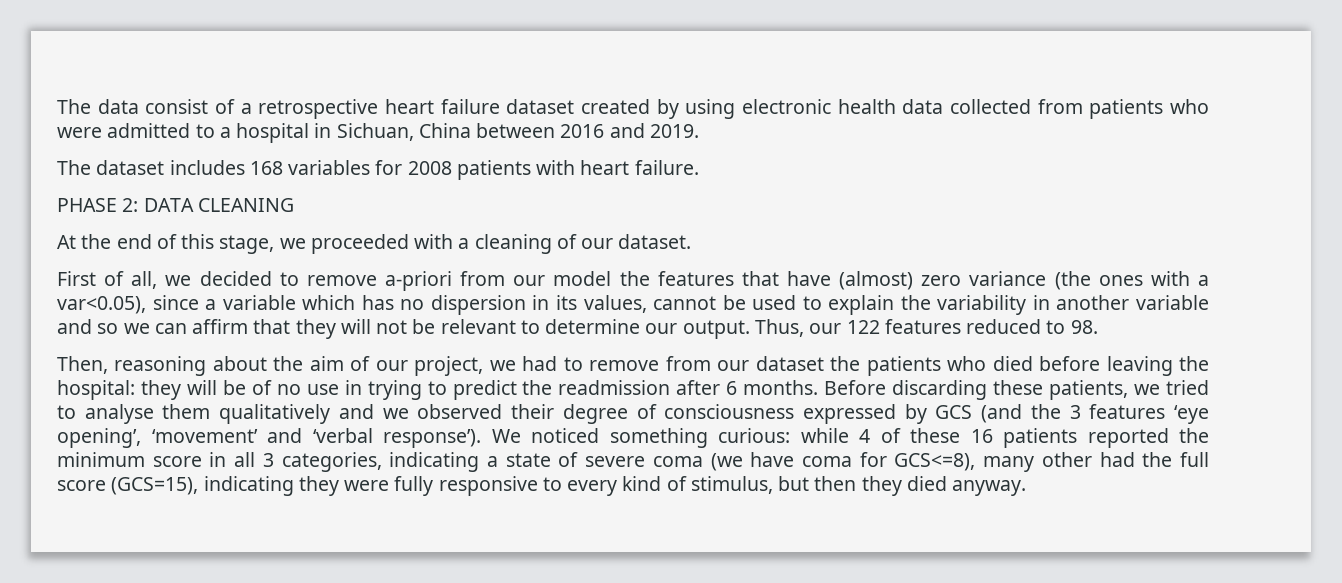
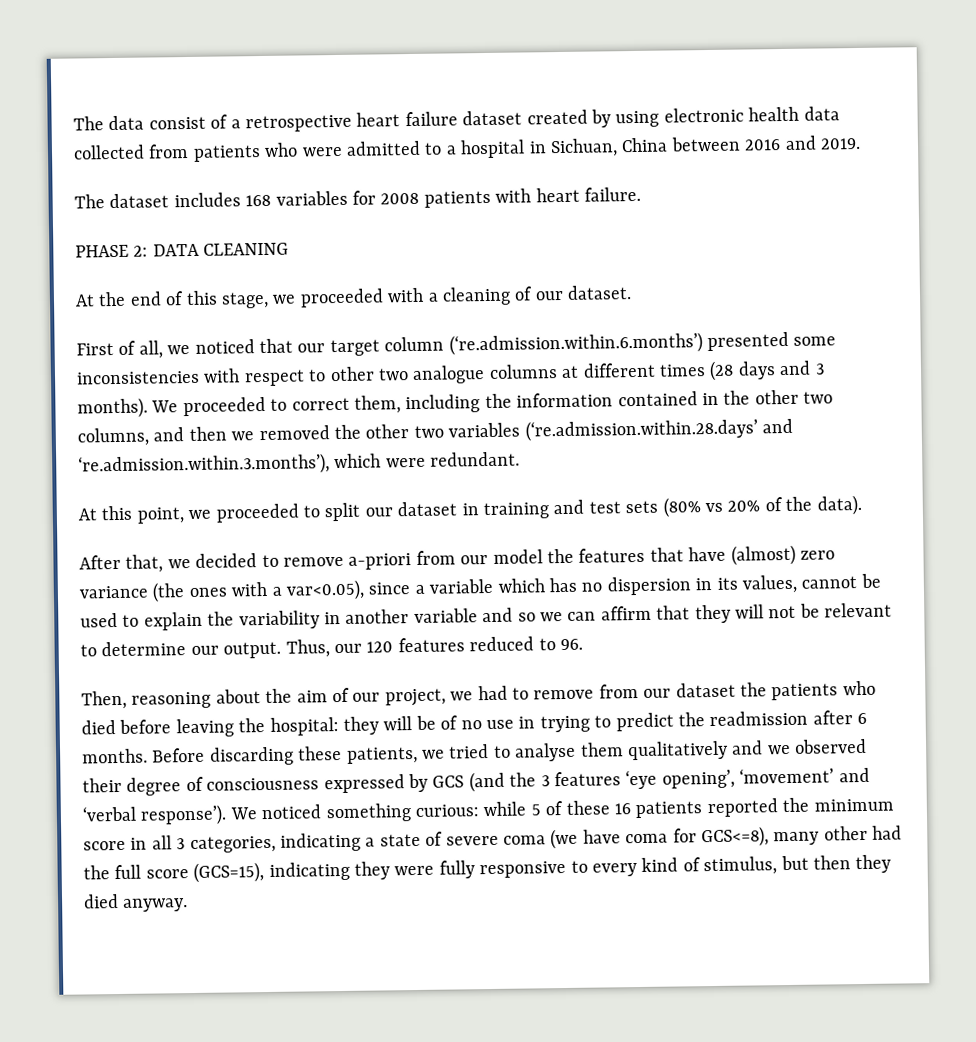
- First of all, we decided to remove a-priori from our model the features that have (almost) zero variance (the ones with a var<0.05), since a variable which has no dispersion in its values, cannot be used to explain the variability in another variable and so we can affirm that they will not be relevant to determine our output.
+ First of all, we noticed that our target column (‘re.admission.within.6.months’) presented some inconsistencies with respect to other two analogue columns at different times (28 days and 3 months). We proceeded to correct them, including the information contained in the other two columns, and then we removed the other two variables (‘re.admission.within.28.days’ and ‘re.admission.within.3.months’), which were redundant.
+ At this point, we proceeded to split our dataset in training and test sets (80% vs 20% of the data).
+ After that, we decided to remove a-priori from our model the features that have (almost) zero variance (the ones with a var<0.05), since a variable which has no dispersion in its values, cannot be used to explain the variability in another variable and so we can affirm that they will not be relevant to determine our output.
- Thus, our 122 features reduced to 98.
+ Thus, our 120 features reduced to 96.
- We noticed something curious: while 4 of these 16 patients reported the minimum score in all 3 categories, indicating a state of severe coma (we have coma for GCS<=8), many other had the full score (GCS=15), indicating they were fully responsive to every kind of stimulus, but then they died anyway.
+ We noticed something curious: while 5 of these 16 patients reported the minimum score in all 3 categories, indicating a state of severe coma (we have coma for GCS<=8), many other had the full score (GCS=15), indicating they were fully responsive to every kind of stimulus, but then they died anyway.

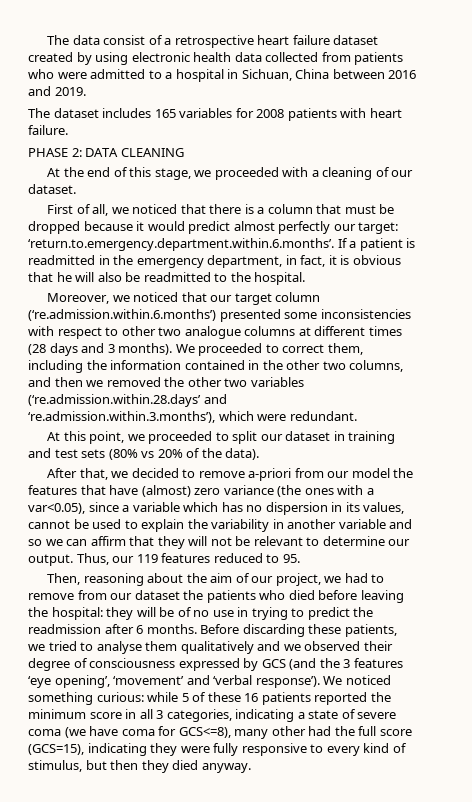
- The dataset includes 168 variables for 2008 patients with heart failure.
+ The dataset includes 165 variables for 2008 patients with heart failure.
- First of all, we noticed that our target column (‘re.admission.within.6.months’) presented some inconsistencies with respect to other two analogue columns at different times (28 days and 3 months).
+ First of all, we noticed that there is a column that must be dropped because it would predict almost perfectly our target: ‘return.to.emergency.department.within.6.months’. If a patient is readmitted in the emergency department, in fact, it is obvious that he will also be readmitted to the hospital.
+ Moreover, we noticed that our target column (‘re.admission.within.6.months’) presented some inconsistencies with respect to other two analogue columns at different times (28 days and 3 months).
- Thus, our 120 features reduced to 96.
+ Thus, our 119 features reduced to 95.

